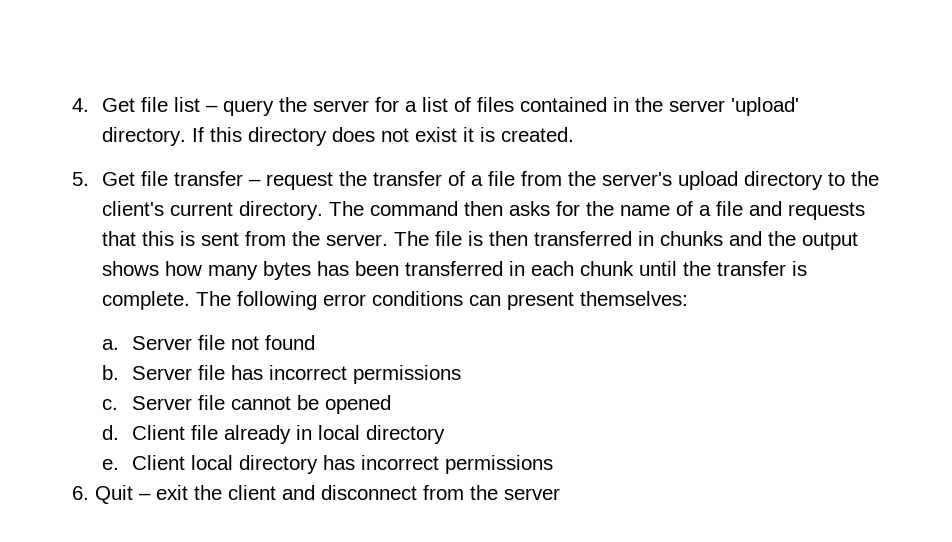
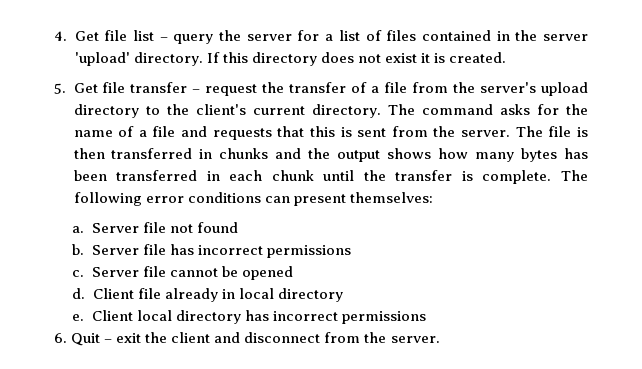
- The command then asks for the name of a file and requests that this is sent from the server.
+ The command asks for the name of a file and requests that this is sent from the server.
- 6. Quit – exit the client and disconnect from the server
+ 6. Quit – exit the client and disconnect from the server.

